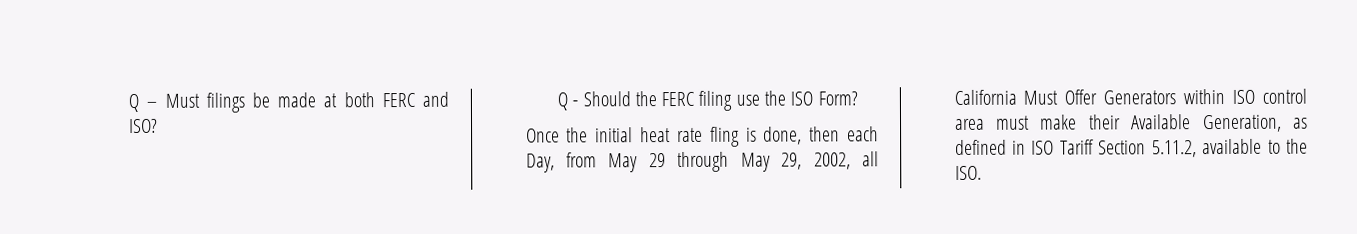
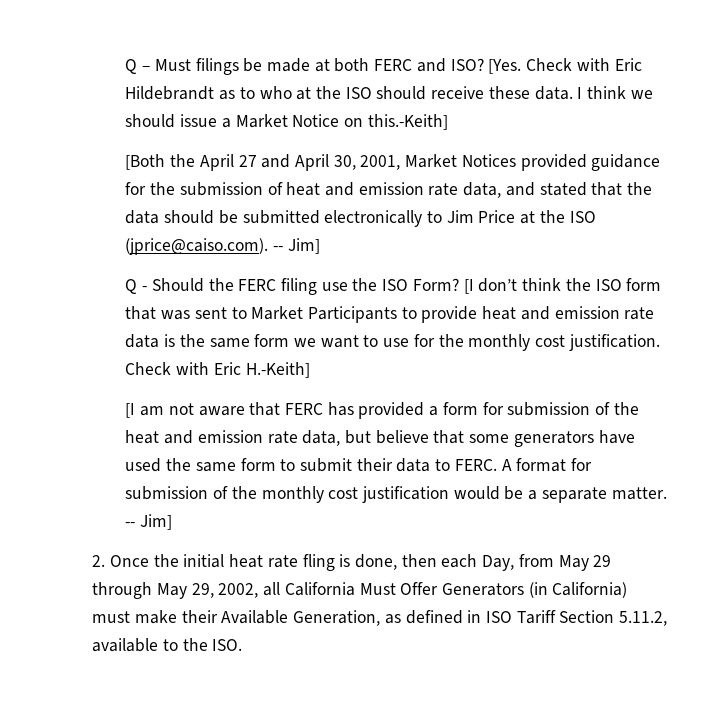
+ [Yes. Check with Eric Hildebrandt as to who at the ISO should receive these data. I think we should issue a Market Notice on this.-Keith]
+ [Both the April 27 and April 30, 2001, Market Notices provided guidance for the submission of heat and emission rate data, and stated that the data should be submitted electronically to Jim Price at the ISO (jprice@caiso.com). -- Jim]
- Q - Should the FERC filing use the ISO Form?
- Once the initial heat rate fling is done, then each Day, from May 29 through May 29, 2002, all California Must Offer Generators within ISO control area must make their Available Generation, as defined in ISO Tariff Section 5.11.2, available to the ISO.
+ Q - Should the FERC filing use the ISO Form? [I don’t think the ISO form that was sent to Market Participants to provide heat and emission rate data is the same form we want to use for the monthly cost justification. Check with Eric H.-Keith]
+ [I am not aware that FERC has provided a form for submission of the heat and emission rate data, but believe that some generators have used the same form to submit their data to FERC. A format for submission of the monthly cost justification would be a separate matter. -- Jim]
+ 2. Once the initial heat rate fling is done, then each Day, from May 29 through May 29, 2002, all California Must Offer Generators (in California) must make their Available Generation, as defined in ISO Tariff Section 5.11.2, available to the ISO.

